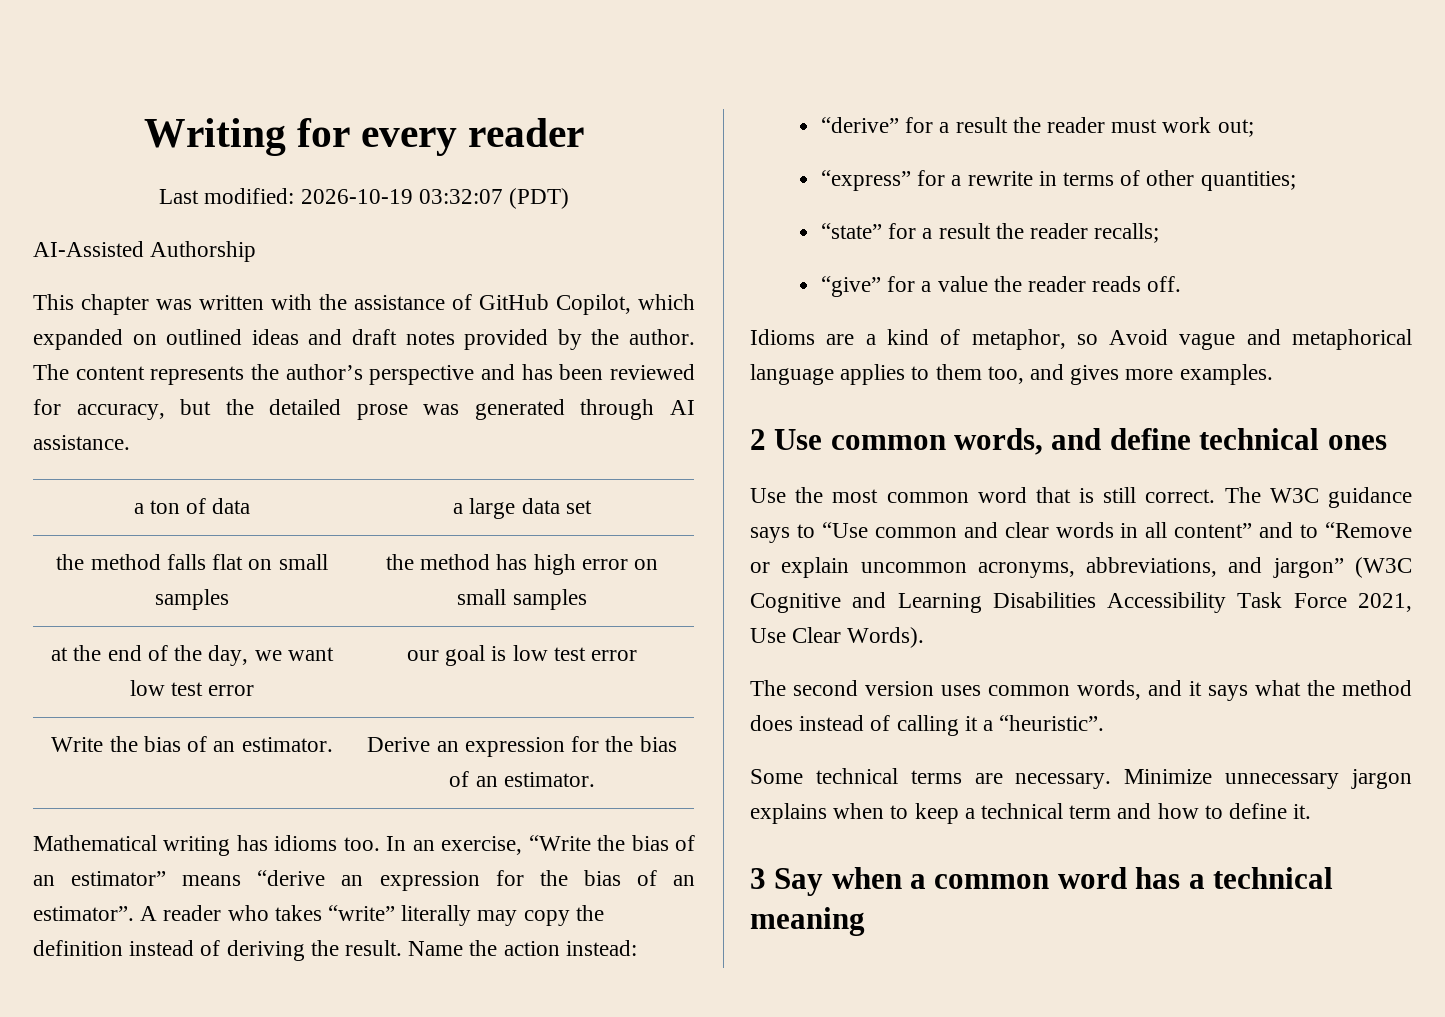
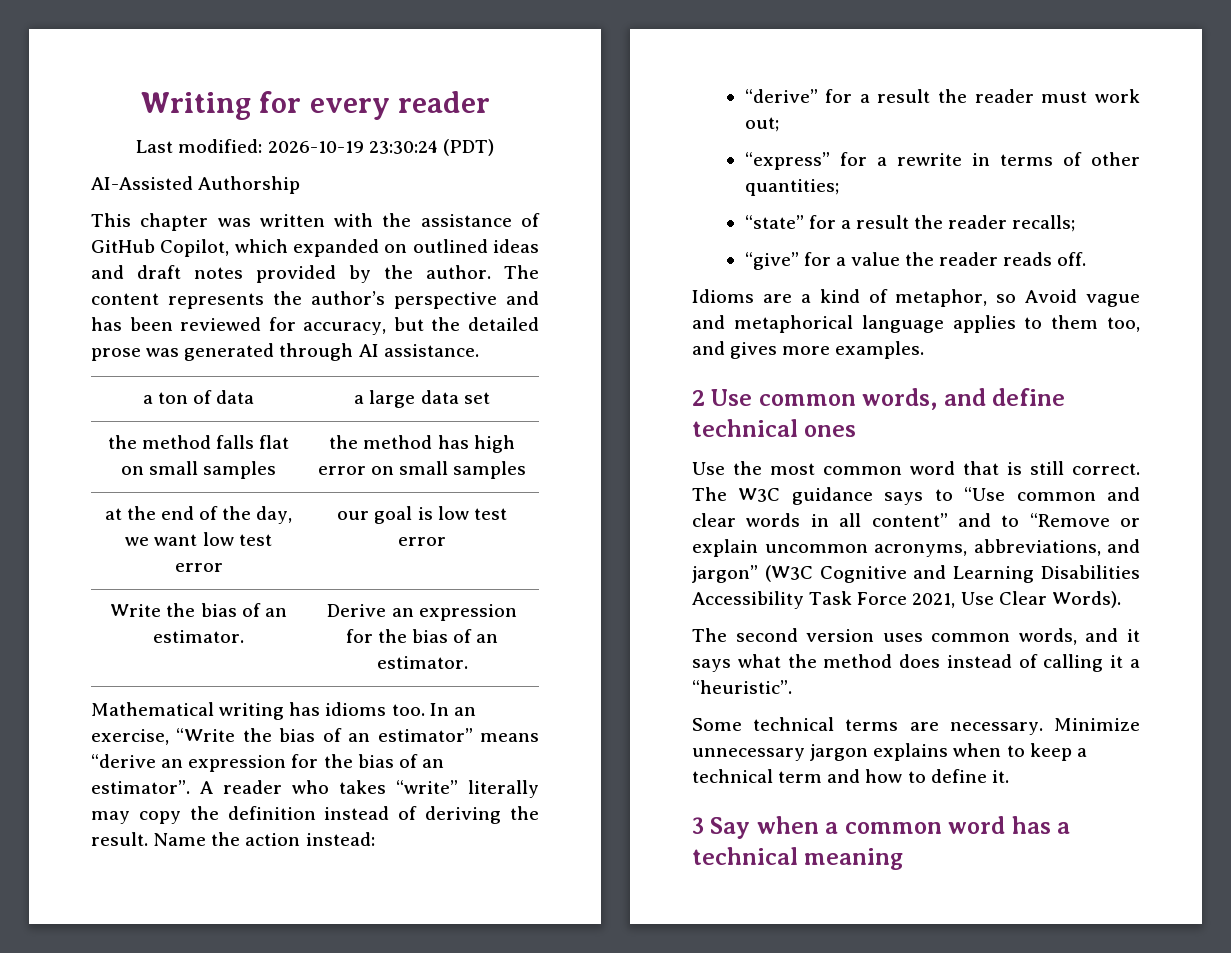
- Last modified: 2026-10-19 03:32:07 (PDT)
+ Last modified: 2026-10-19 23:30:24 (PDT)

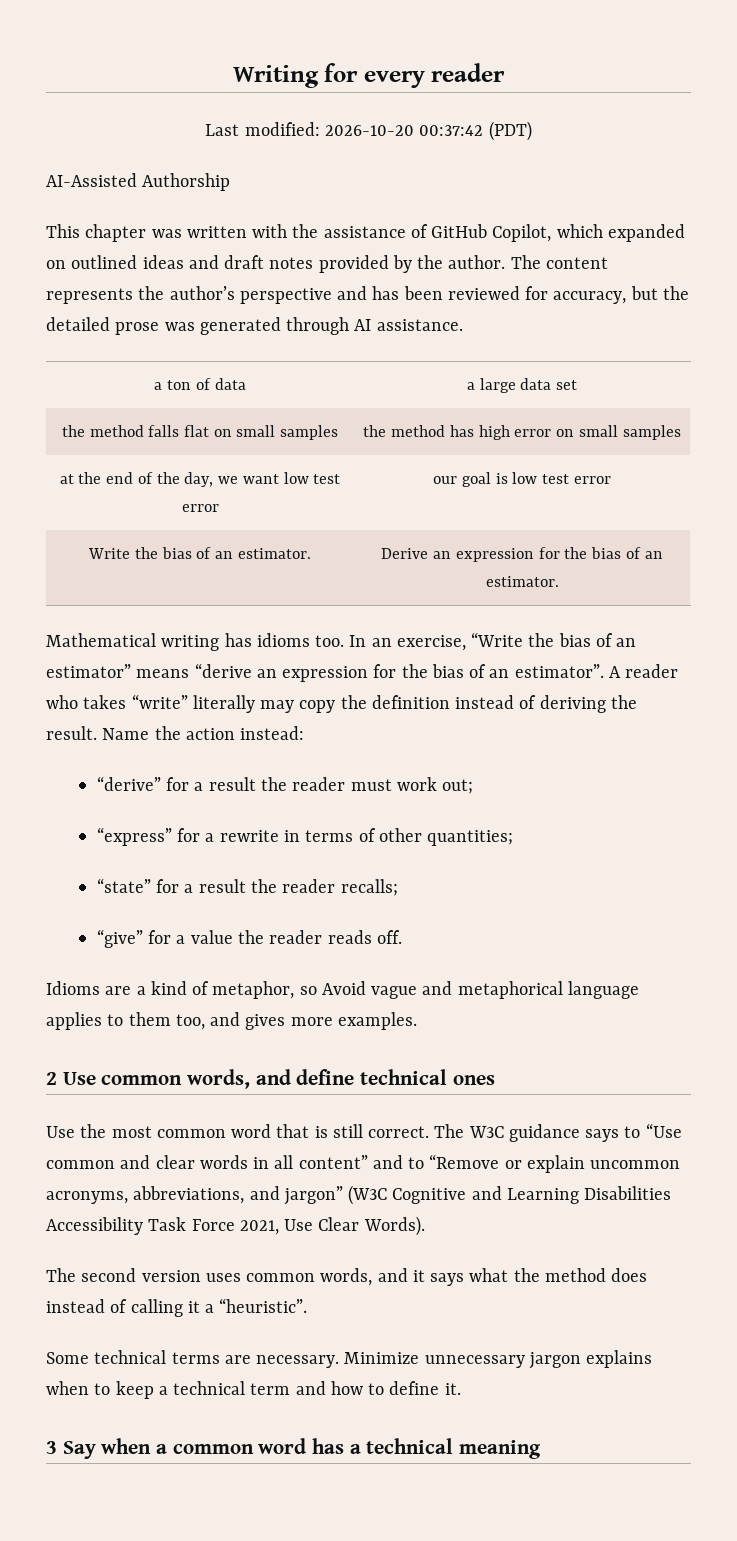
- Last modified: 2026-10-19 23:30:24 (PDT)
+ Last modified: 2026-10-20 00:37:42 (PDT)

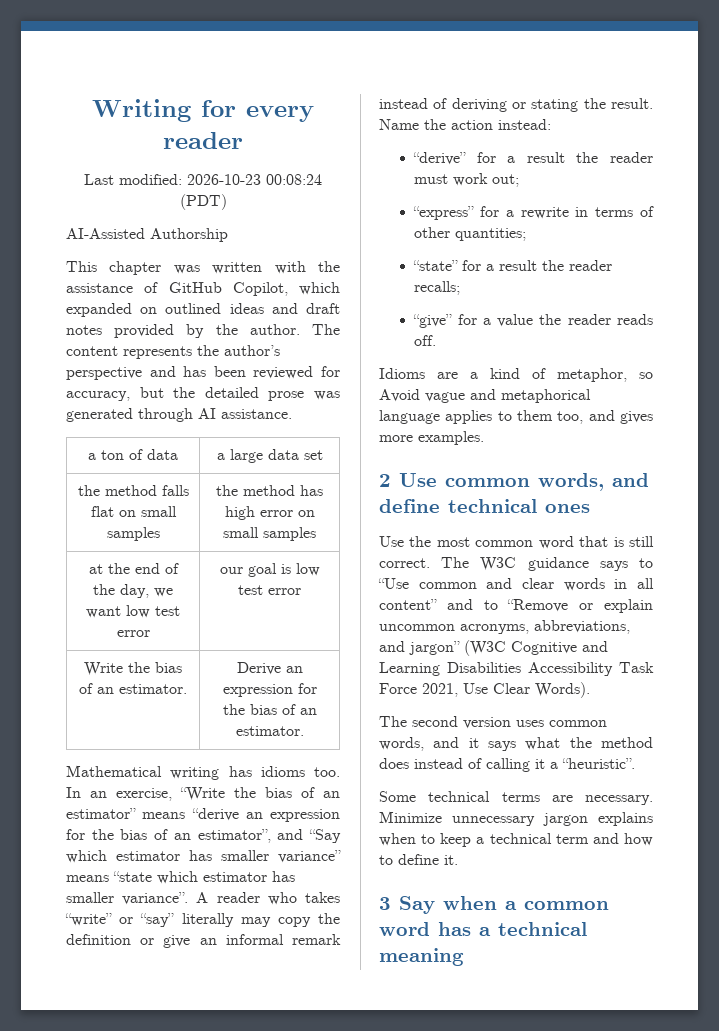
- Last modified: 2026-10-20 00:37:42 (PDT)
+ Last modified: 2026-10-23 00:08:24 (PDT)
- In an exercise, “Write the bias of an estimator” means “derive an expression for the bias of an estimator”.
+ In an exercise, “Write the bias of an estimator” means “derive an expression for the bias of an estimator”, and “Say which estimator has smaller variance” means “state which estimator has smaller variance”.
- A reader who takes “write” literally may copy the definition instead of deriving the result.
+ A reader who takes “write” or “say” literally may copy the definition or give an informal remark instead of deriving or stating the result.

